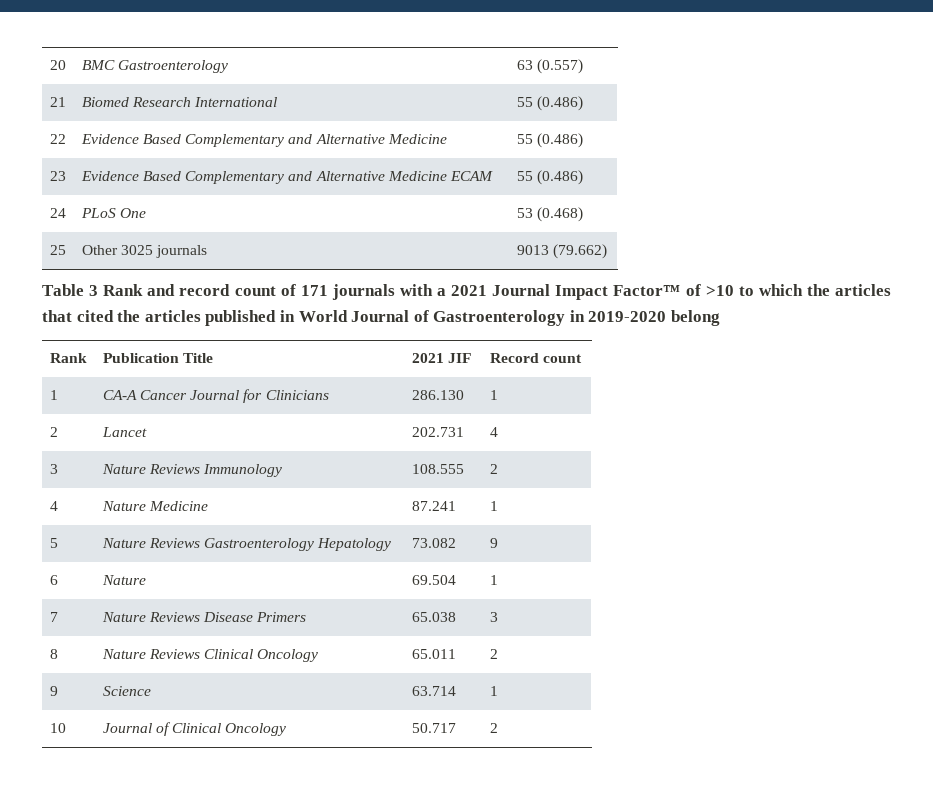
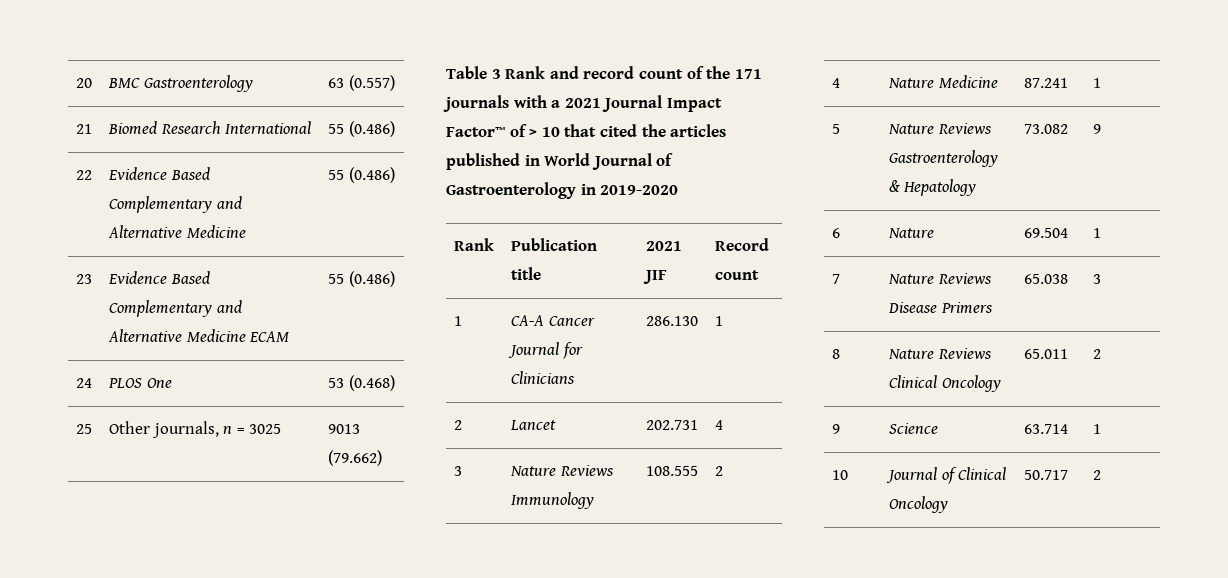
- 24 | PLoS One | 53 (0.468)
+ 24 | PLOS One | 53 (0.468)
- 25 | Other 3025 journals | 9013 (79.662)
+ 25 | Other journals, n = 3025 | 9013 (79.662)
- Table 3 Rank and record count of 171 journals with a 2021 Journal Impact Factor™ of >10 to which the articles that cited the articles published in World Journal of Gastroenterology in 2019-2020 belong
+ Table 3 Rank and record count of the 171 journals with a 2021 Journal Impact Factor™ of > 10 that cited the articles published in World Journal of Gastroenterology in 2019-2020
- Rank | Publication Title | 2021 JIF | Record count
+ Rank | Publication title | 2021 JIF | Record count
- 5 | Nature Reviews Gastroenterology Hepatology | 73.082 | 9
+ 5 | Nature Reviews Gastroenterology & Hepatology | 73.082 | 9

